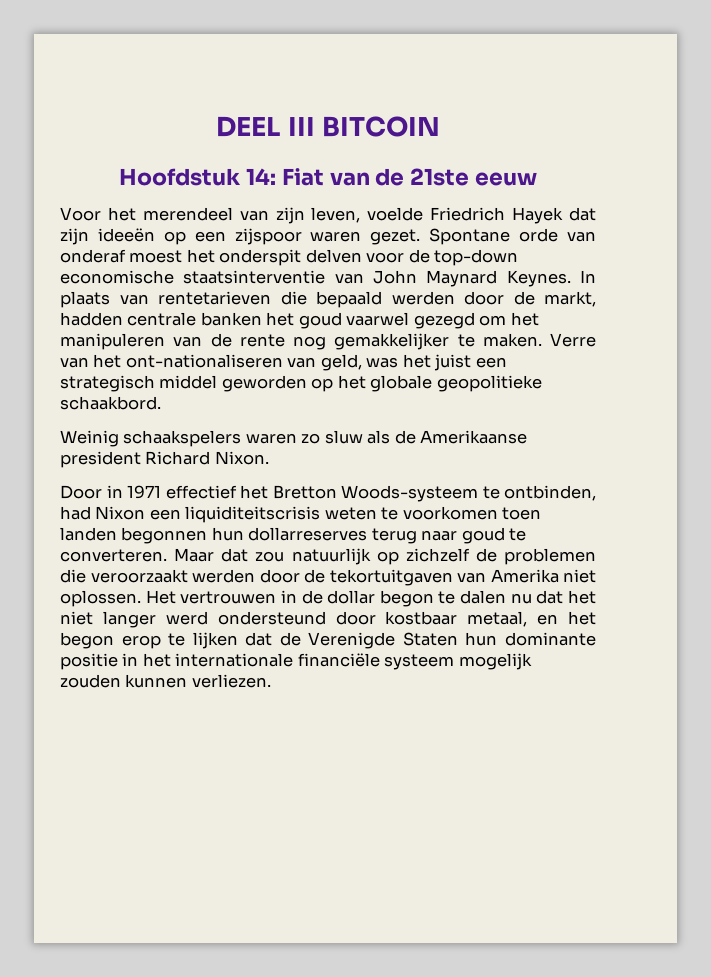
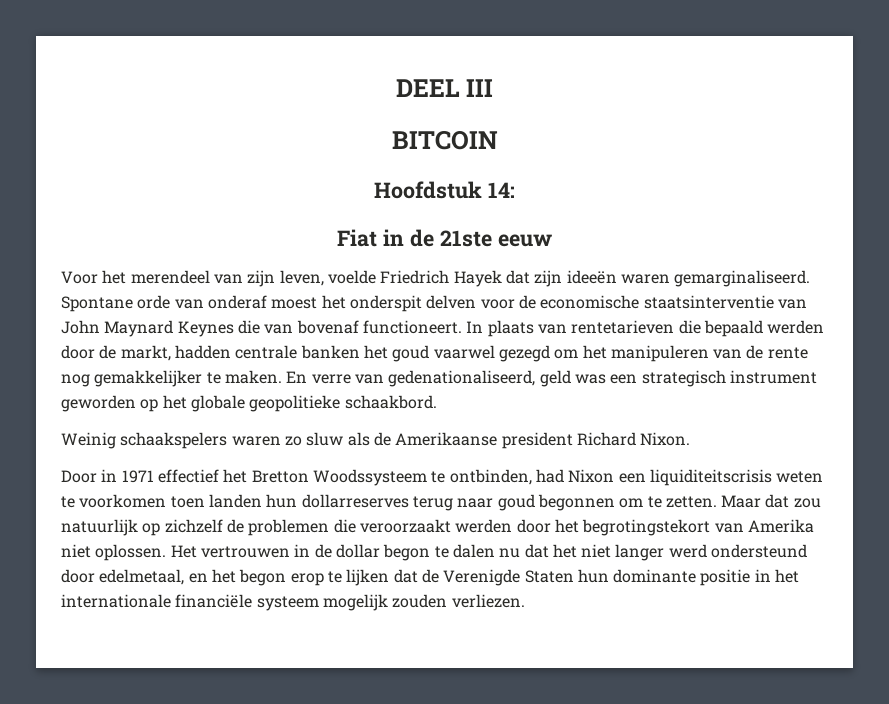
- DEEL III BITCOIN
+ DEEL III
+ BITCOIN
- Hoofdstuk 14: Fiat van de 21ste eeuw
+ Hoofdstuk 14:
+ Fiat in de 21ste eeuw
- Voor het merendeel van zijn leven, voelde Friedrich Hayek dat zijn ideeën op een zijspoor waren gezet.
+ Voor het merendeel van zijn leven, voelde Friedrich Hayek dat zijn ideeën waren gemarginaliseerd.
- Spontane orde van onderaf moest het onderspit delven voor de top-down economische staatsinterventie van John Maynard Keynes.
+ Spontane orde van onderaf moest het onderspit delven voor de economische staatsinterventie van John Maynard Keynes die van bovenaf functioneert.
- Verre van het ont-nationaliseren van geld, was het juist een strategisch middel geworden op het globale geopolitieke schaakbord.
+ En verre van gedenationaliseerd, geld was een strategisch instrument geworden op het globale geopolitieke schaakbord.
- Door in 1971 effectief het Bretton Woods-systeem te ontbinden, had Nixon een liquiditeitscrisis weten te voorkomen toen landen begonnen hun dollarreserves terug naar goud te converteren.
+ Door in 1971 effectief het Bretton Woodssysteem te ontbinden, had Nixon een liquiditeitscrisis weten te voorkomen toen landen hun dollarreserves terug naar goud begonnen om te zetten.
- Maar dat zou natuurlijk op zichzelf de problemen die veroorzaakt werden door de tekortuitgaven van Amerika niet oplossen.
+ Maar dat zou natuurlijk op zichzelf de problemen die veroorzaakt werden door het begrotingstekort van Amerika niet oplossen.
- Het vertrouwen in de dollar begon te dalen nu dat het niet langer werd ondersteund door kostbaar metaal, en het begon erop te lijken dat de Verenigde Staten hun dominante positie in het internationale financiële systeem mogelijk zouden kunnen verliezen.
+ Het vertrouwen in de dollar begon te dalen nu dat het niet langer werd ondersteund door edelmetaal, en het begon erop te lijken dat de Verenigde Staten hun dominante positie in het internationale financiële systeem mogelijk zouden verliezen.

